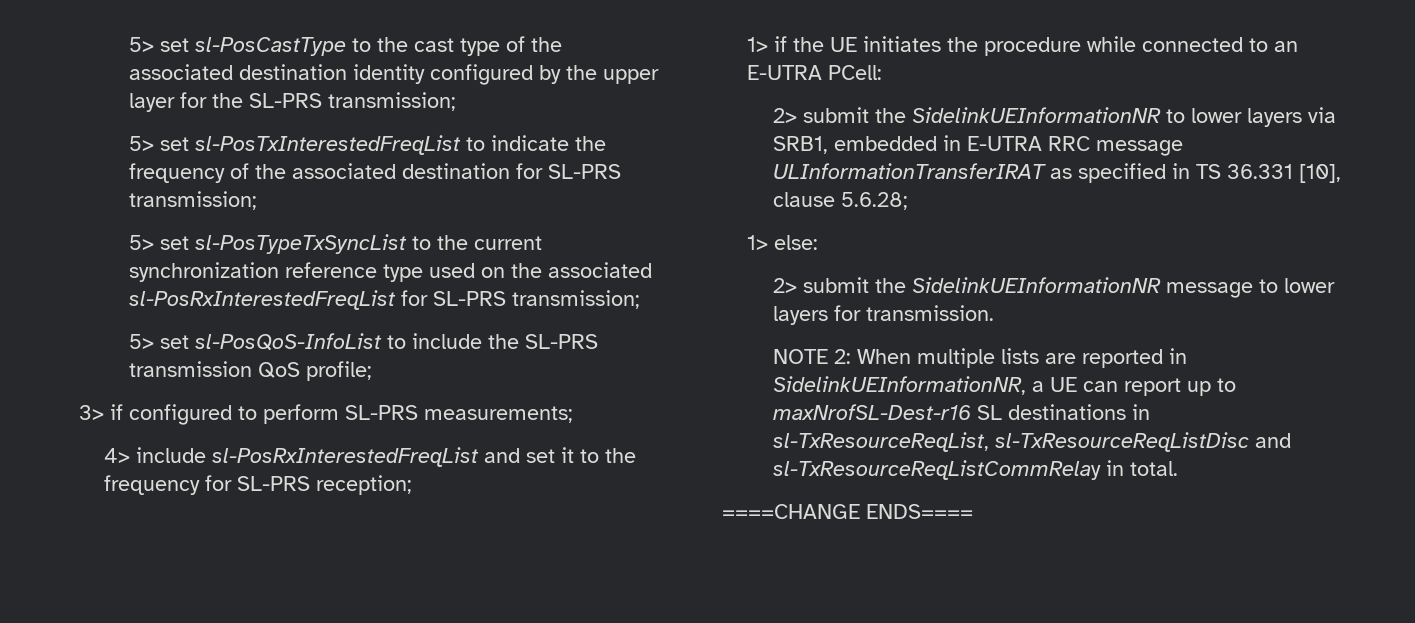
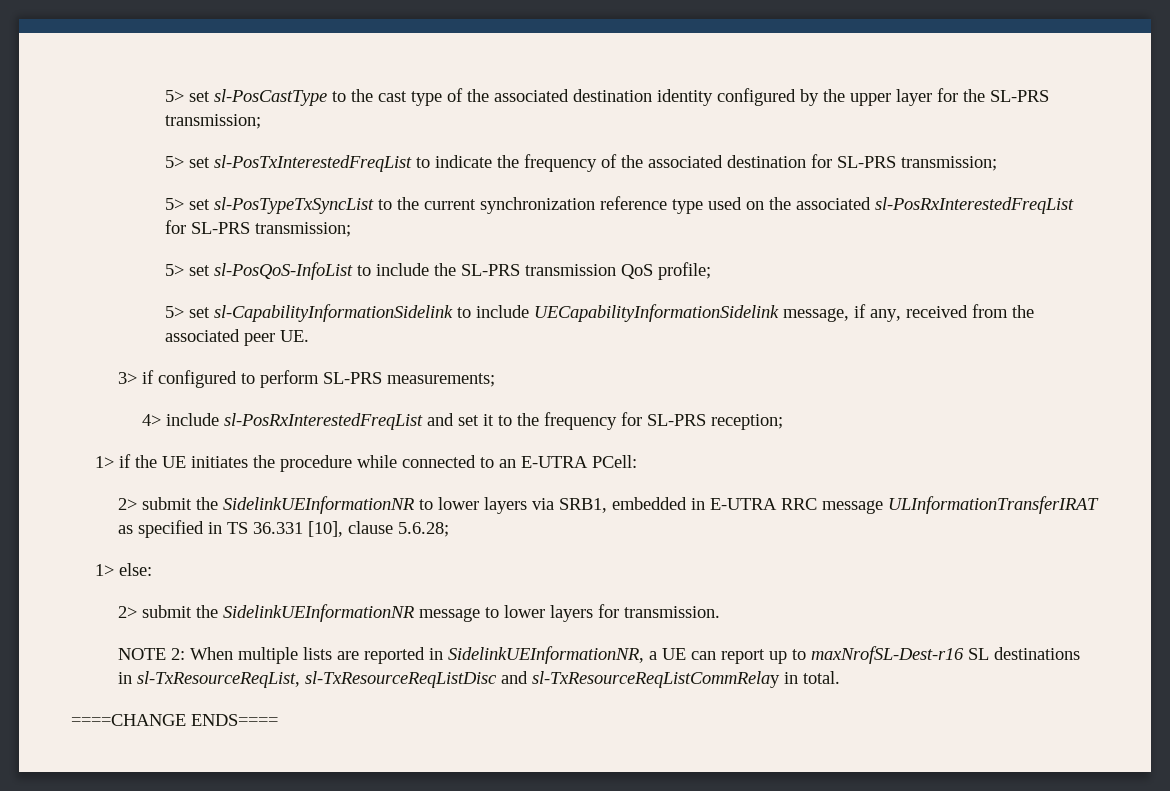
+ 5> set sl-CapabilityInformationSidelink to include UECapabilityInformationSidelink message, if any, received from the associated peer UE.

